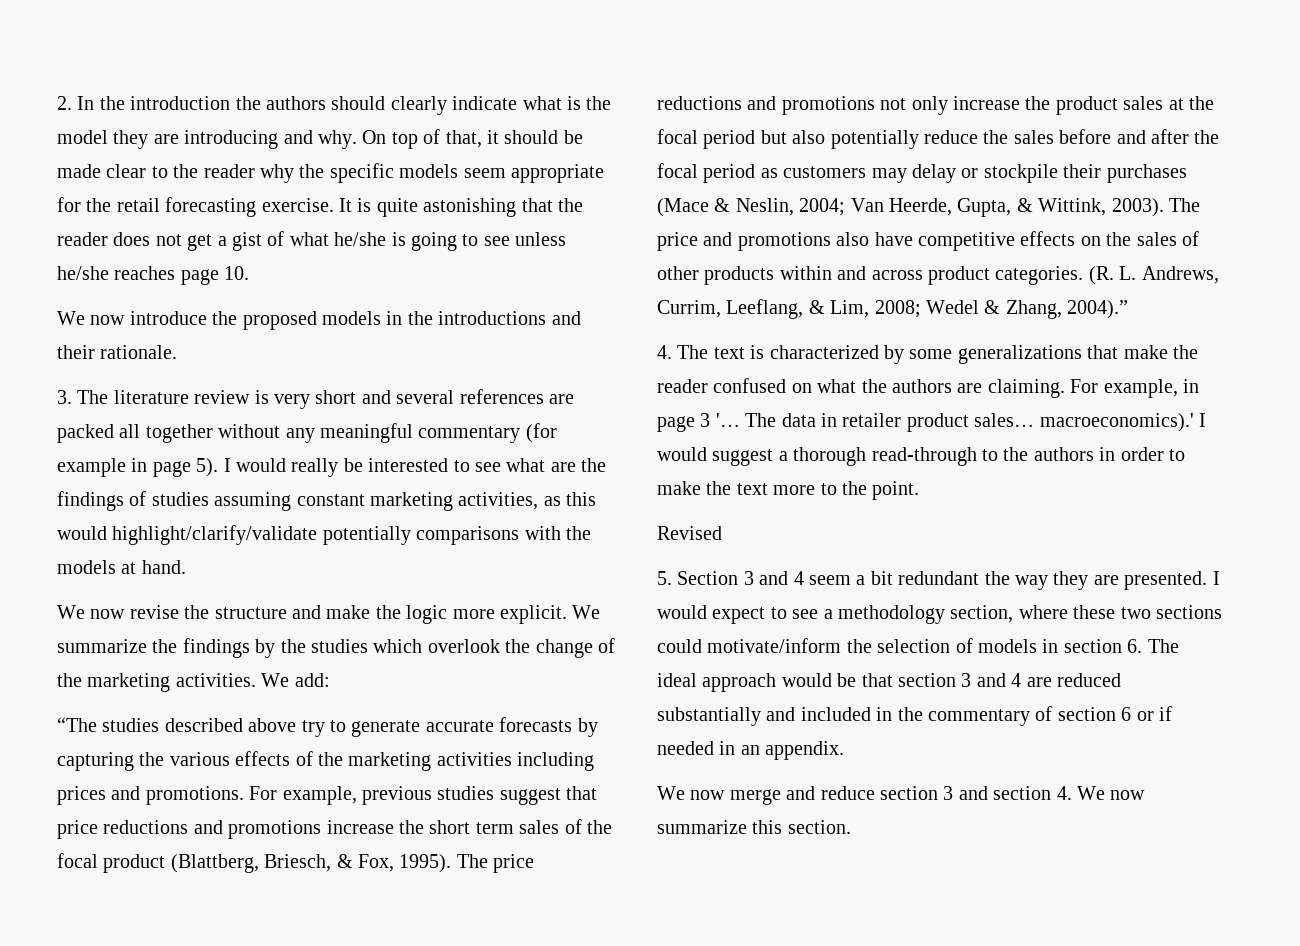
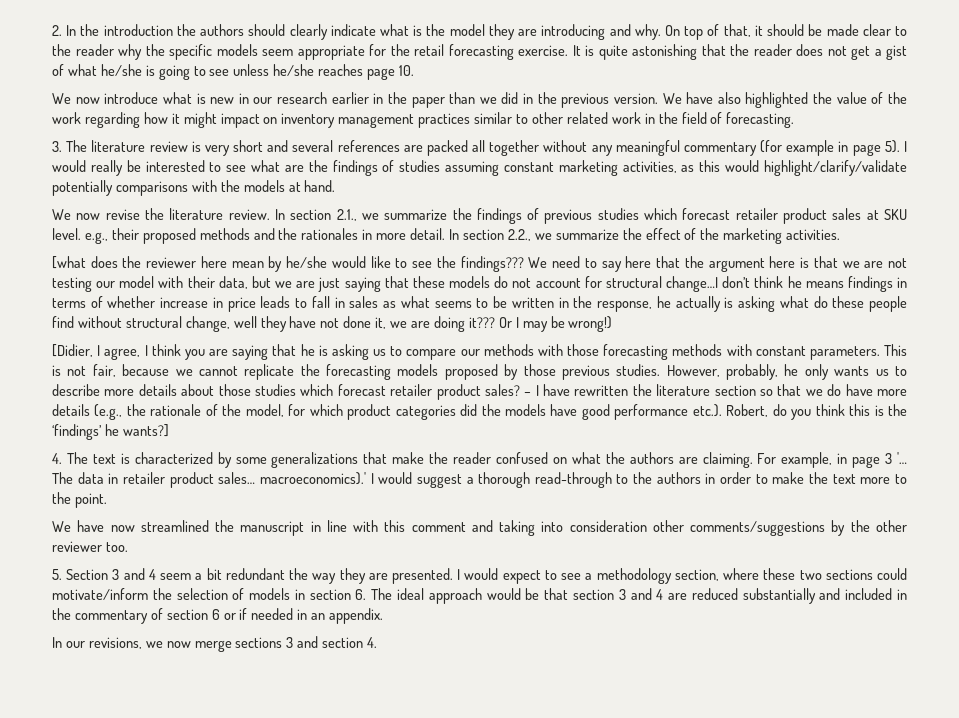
- We now introduce the proposed models in the introductions and their rationale.
+ We now introduce what is new in our research earlier in the paper than we did in the previous version. We have also highlighted the value of the work regarding how it might impact on inventory management practices similar to other related work in the field of forecasting.
- We now revise the structure and make the logic more explicit. We summarize the findings by the studies which overlook the change of the marketing activities. We add:
- “The studies described above try to generate accurate forecasts by capturing the various effects of the marketing activities including prices and promotions. For example, previous studies suggest that price reductions and promotions increase the short term sales of the focal product (Blattberg, Briesch, & Fox, 1995). The price reductions and promotions not only increase the product sales at the focal period but also potentially reduce the sales before and after the focal period as customers may delay or stockpile their purchases (Mace & Neslin, 2004; Van Heerde, Gupta, & Wittink, 2003). The price and promotions also have competitive effects on the sales of other products within and across product categories. (R. L. Andrews, Currim, Leeflang, & Lim, 2008; Wedel & Zhang, 2004).”
+ We now revise the literature review. In section 2.1., we summarize the findings of previous studies which forecast retailer product sales at SKU level. e.g., their proposed methods and the rationales in more detail. In section 2.2., we summarize the effect of the marketing activities.
+ [what does the reviewer here mean by he/she would like to see the findings??? We need to say here that the argument here is that we are not testing our model with their data, but we are just saying that these models do not account for structural change…I don’t think he means findings in terms of whether increase in price leads to fall in sales as what seems to be written in the response, he actually is asking what do these people find without structural change, well they have not done it, we are doing it??? Or I may be wrong!)
+ [Didier, I agree, I think you are saying that he is asking us to compare our methods with those forecasting methods with constant parameters. This is not fair, because we cannot replicate the forecasting models proposed by those previous studies. However, probably, he only wants us to describe more details about those studies which forecast retailer product sales? – I have rewritten the literature section so that we do have more details (e.g., the rationale of the model, for which product categories did the models have good performance etc.). Robert, do you think this is the ‘findings’ he wants?]
- Revised
+ We have now streamlined the manuscript in line with this comment and taking into consideration other comments/suggestions by the other reviewer too.
- We now merge and reduce section 3 and section 4. We now summarize this section.
+ In our revisions, we now merge sections 3 and section 4.

